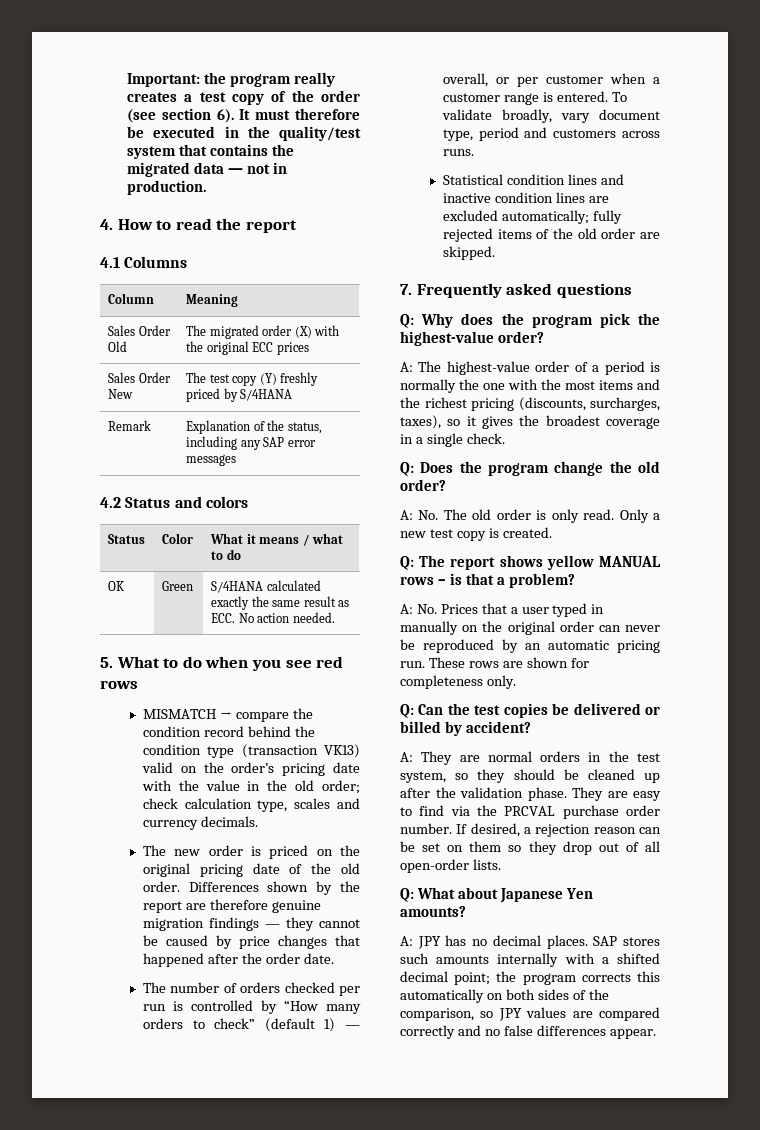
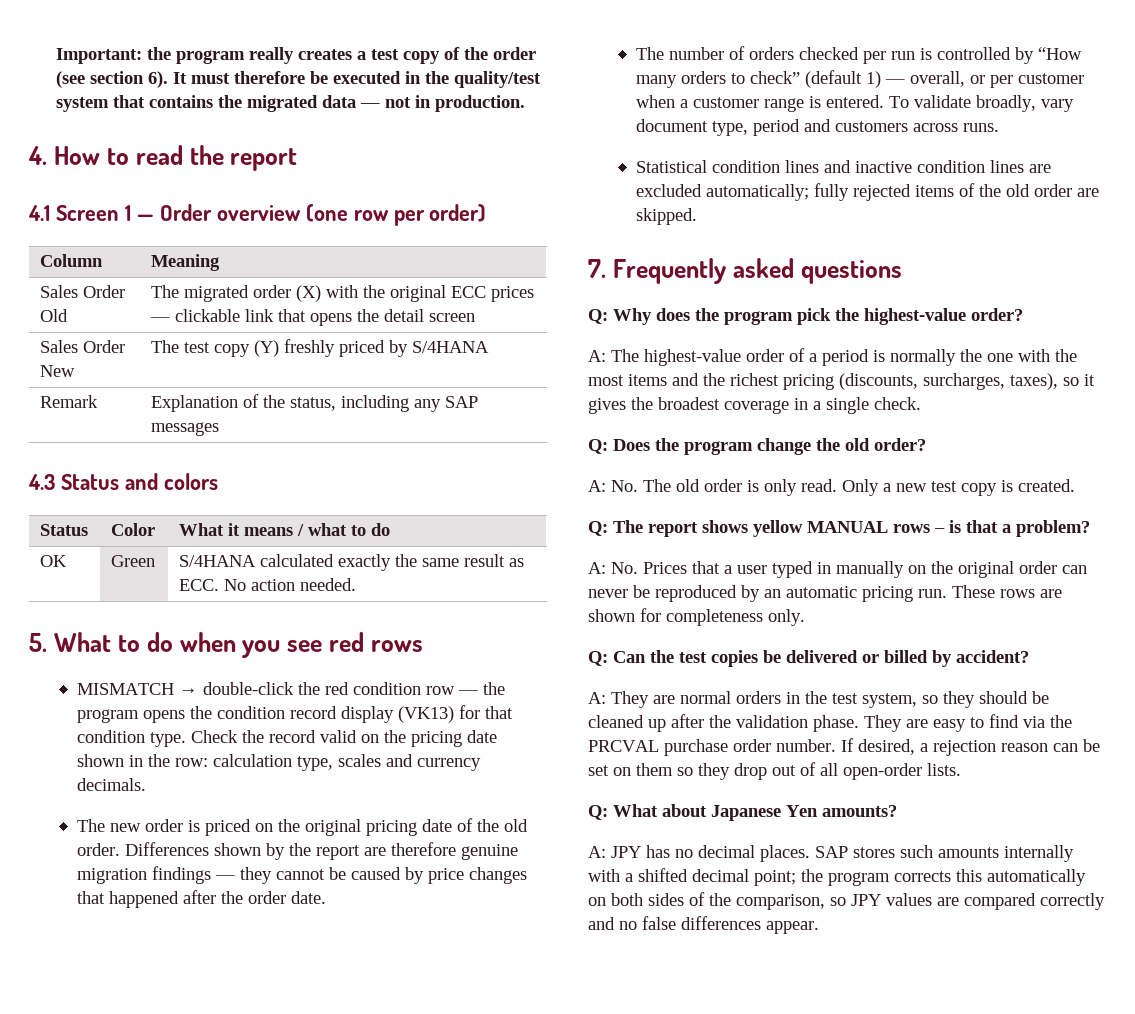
- 4.1 Columns
+ 4.1 Screen 1 — Order overview (one row per order)
- Sales Order Old | The migrated order (X) with the original ECC prices
+ Sales Order Old | The migrated order (X) with the original ECC prices — clickable link that opens the detail screen
- Remark | Explanation of the status, including any SAP error messages
+ Remark | Explanation of the status, including any SAP messages
- 4.2 Status and colors
+ 4.3 Status and colors
- MISMATCH → compare the condition record behind the condition type (transaction VK13) valid on the order’s pricing date with the value in the old order; check calculation type, scales and currency decimals.
+ MISMATCH → double-click the red condition row — the program opens the condition record display (VK13) for that condition type. Check the record valid on the pricing date shown in the row: calculation type, scales and currency decimals.

